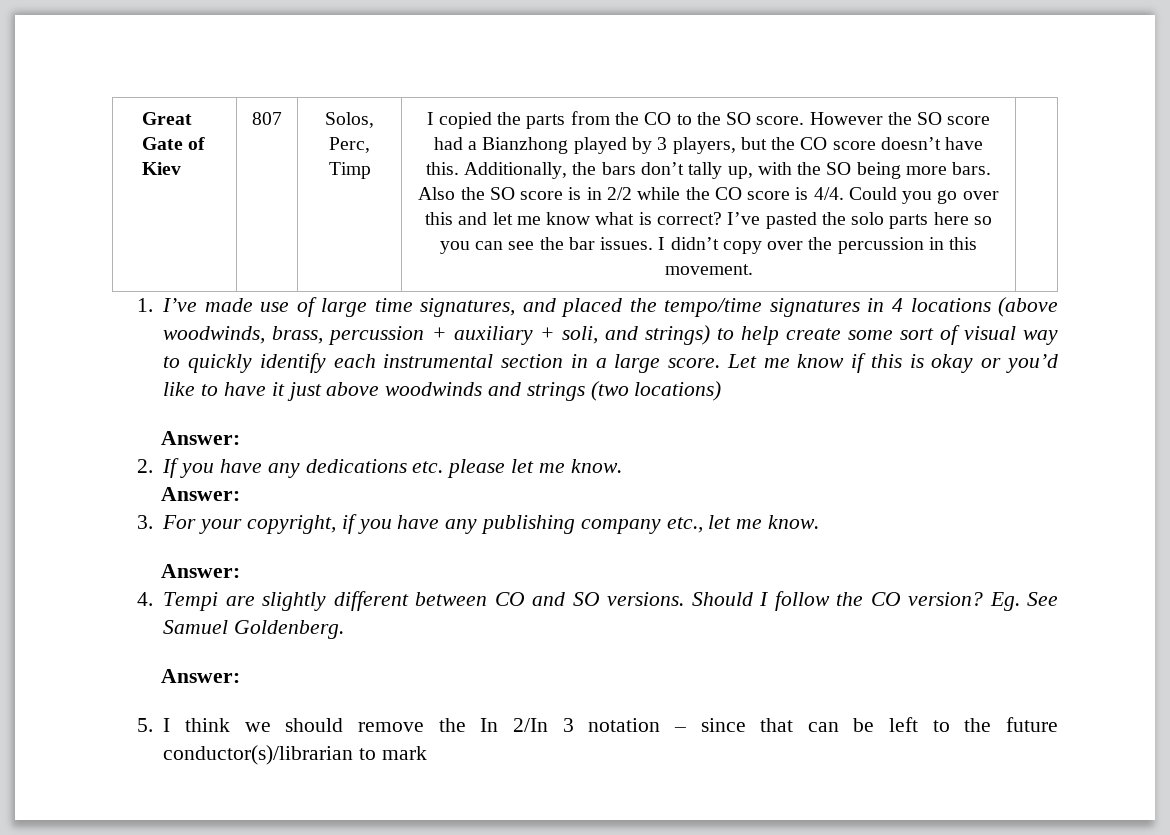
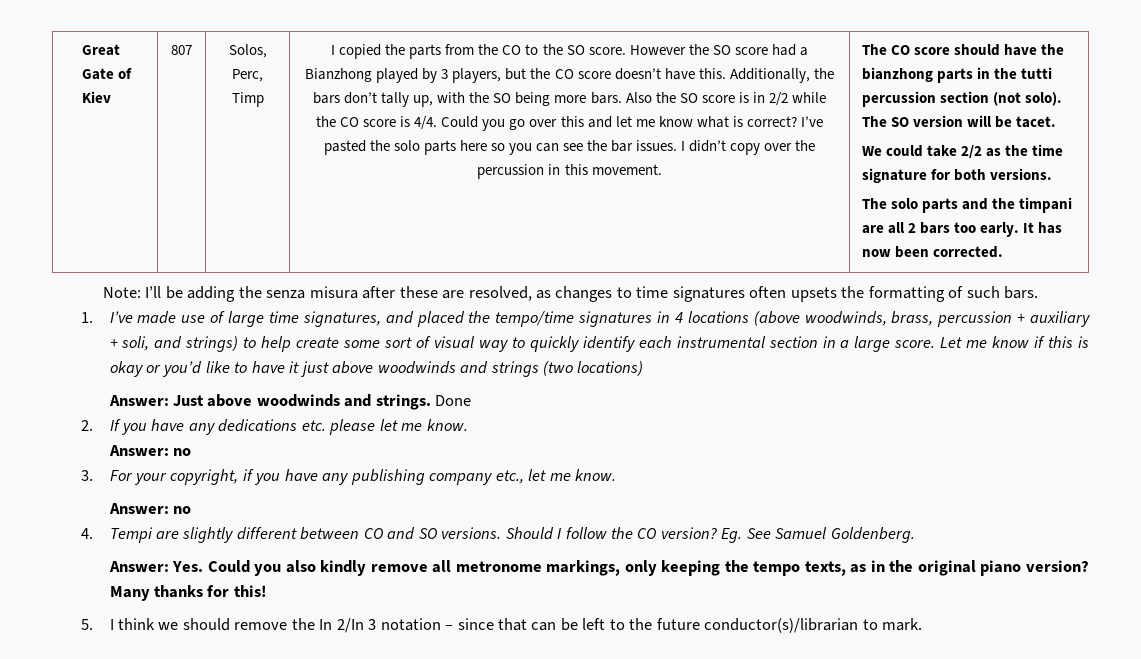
+ The CO score should have the bianzhong parts in the tutti percussion section (not solo). The SO version will be tacet.
+ We could take 2/2 as the time signature for both versions.
+ The solo parts and the timpani are all 2 bars too early. It has now been corrected.
+ Note: I’ll be adding the senza misura after these are resolved, as changes to time signatures often upsets the formatting of such bars.
  Let me know if this is okay or you’d like to have it just above woodwinds and strings (two locations)
- Answer:
+ Answer: Just above woodwinds and strings. Done
  2. If you have any dedications etc. please let me know.
- Answer:
+ Answer: no
  3. For your copyright, if you have any publishing company etc., let me know.
- Answer:
+ Answer: no
  Eg. See Samuel Goldenberg.
- Answer:
+ Answer: Yes. Could you also kindly remove all metronome markings, only keeping the tempo texts, as in the original piano version? Many thanks for this!
- 5. I think we should remove the In 2/In 3 notation – since that can be left to the future conductor(s)/librarian to mark
+ 5. I think we should remove the In 2/In 3 notation – since that can be left to the future conductor(s)/librarian to mark.

